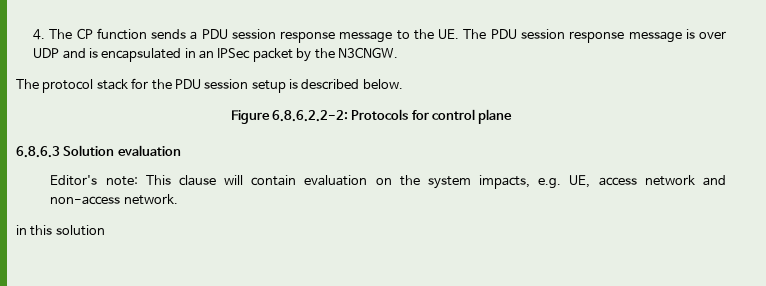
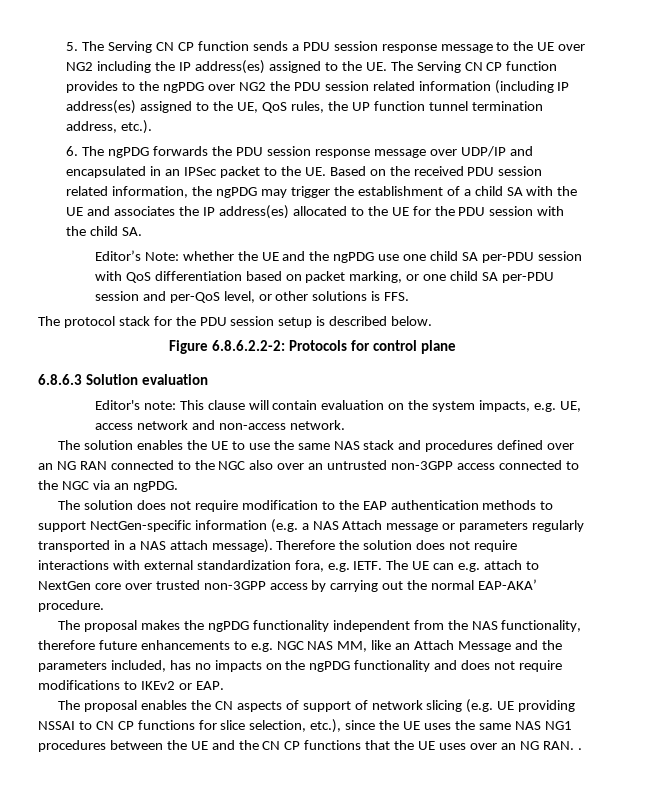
- 4. The CP function sends a PDU session response message to the UE. The PDU session response message is over UDP and is encapsulated in an IPSec packet by the N3CNGW.
+ 5. The Serving CN CP function sends a PDU session response message to the UE over NG2 including the IP address(es) assigned to the UE. The Serving CN CP function provides to the ngPDG over NG2 the PDU session related information (including IP address(es) assigned to the UE, QoS rules, the UP function tunnel termination address, etc.).
+ 6. The ngPDG forwards the PDU session response message over UDP/IP and encapsulated in an IPSec packet to the UE. Based on the received PDU session related information, the ngPDG may trigger the establishment of a child SA with the UE and associates the IP address(es) allocated to the UE for the PDU session with the child SA.
+ Editor’s Note: whether the UE and the ngPDG use one child SA per-PDU session with QoS differentiation based on packet marking, or one child SA per-PDU session and per-QoS level, or other solutions is FFS.
- in this solution
+ The solution enables the UE to use the same NAS stack and procedures defined over an NG RAN connected to the NGC also over an untrusted non-3GPP access connected to the NGC via an ngPDG.
+ The solution does not require modification to the EAP authentication methods to support NectGen-specific information (e.g. a NAS Attach message or parameters regularly transported in a NAS attach message). Therefore the solution does not require interactions with external standardization fora, e.g. IETF. The UE can e.g. attach to NextGen core over trusted non-3GPP access by carrying out the normal EAP-AKA’ procedure.
+ The proposal makes the ngPDG functionality independent from the NAS functionality, therefore future enhancements to e.g. NGC NAS MM, like an Attach Message and the parameters included, has no impacts on the ngPDG functionality and does not require modifications to IKEv2 or EAP.
+ The proposal enables the CN aspects of support of network slicing (e.g. UE providing NSSAI to CN CP functions for slice selection, etc.), since the UE uses the same NAS NG1 procedures between the UE and the CN CP functions that the UE uses over an NG RAN. .

